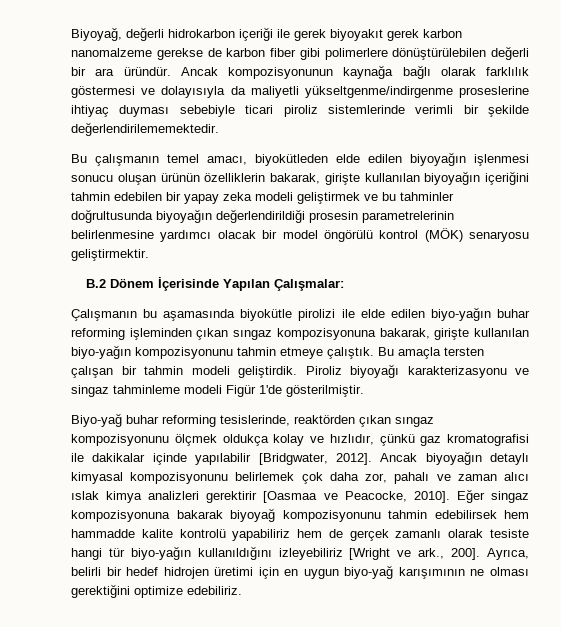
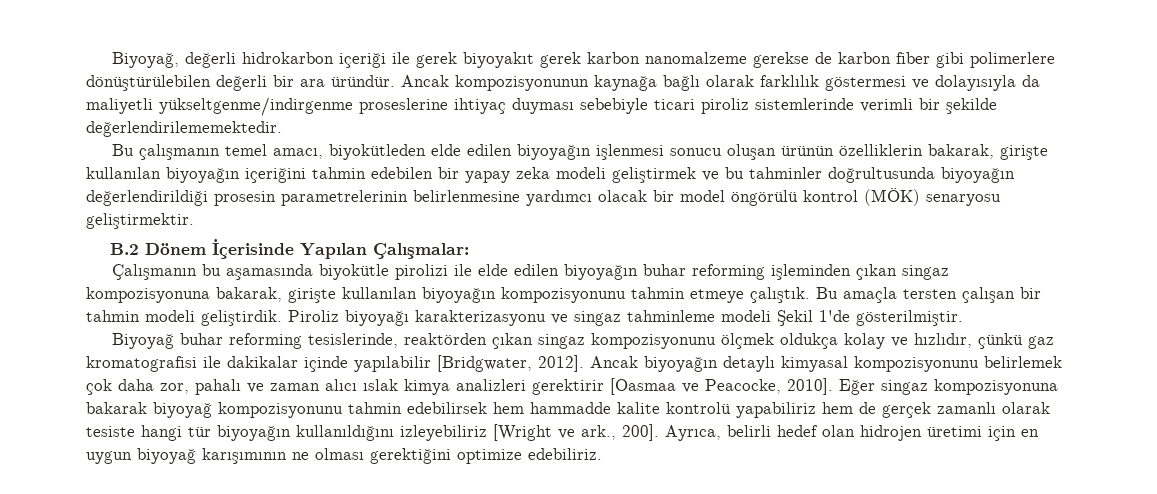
- Çalışmanın bu aşamasında biyokütle pirolizi ile elde edilen biyo-yağın buhar reforming işleminden çıkan sıngaz kompozisyonuna bakarak, girişte kullanılan biyo-yağın kompozisyonunu tahmin etmeye çalıştık.
+ Çalışmanın bu aşamasında biyokütle pirolizi ile elde edilen biyoyağın buhar reforming işleminden çıkan singaz kompozisyonuna bakarak, girişte kullanılan biyoyağın kompozisyonunu tahmin etmeye çalıştık.
- Piroliz biyoyağı karakterizasyonu ve singaz tahminleme modeli Figür 1'de gösterilmiştir.
+ Piroliz biyoyağı karakterizasyonu ve singaz tahminleme modeli Şekil 1'de gösterilmiştir.
- Biyo-yağ buhar reforming tesislerinde, reaktörden çıkan sıngaz kompozisyonunu ölçmek oldukça kolay ve hızlıdır, çünkü gaz kromatografisi ile dakikalar içinde yapılabilir [Bridgwater, 2012].
+ Biyoyağ buhar reforming tesislerinde, reaktörden çıkan singaz kompozisyonunu ölçmek oldukça kolay ve hızlıdır, çünkü gaz kromatografisi ile dakikalar içinde yapılabilir [Bridgwater, 2012].
- Eğer singaz kompozisyonuna bakarak biyoyağ kompozisyonunu tahmin edebilirsek hem hammadde kalite kontrolü yapabiliriz hem de gerçek zamanlı olarak tesiste hangi tür biyo-yağın kullanıldığını izleyebiliriz [Wright ve ark., 200].
+ Eğer singaz kompozisyonuna bakarak biyoyağ kompozisyonunu tahmin edebilirsek hem hammadde kalite kontrolü yapabiliriz hem de gerçek zamanlı olarak tesiste hangi tür biyoyağın kullanıldığını izleyebiliriz [Wright ve ark., 200].
- Ayrıca, belirli bir hedef hidrojen üretimi için en uygun biyo-yağ karışımının ne olması gerektiğini optimize edebiliriz.
+ Ayrıca, belirli hedef olan hidrojen üretimi için en uygun biyoyağ karışımının ne olması gerektiğini optimize edebiliriz.

